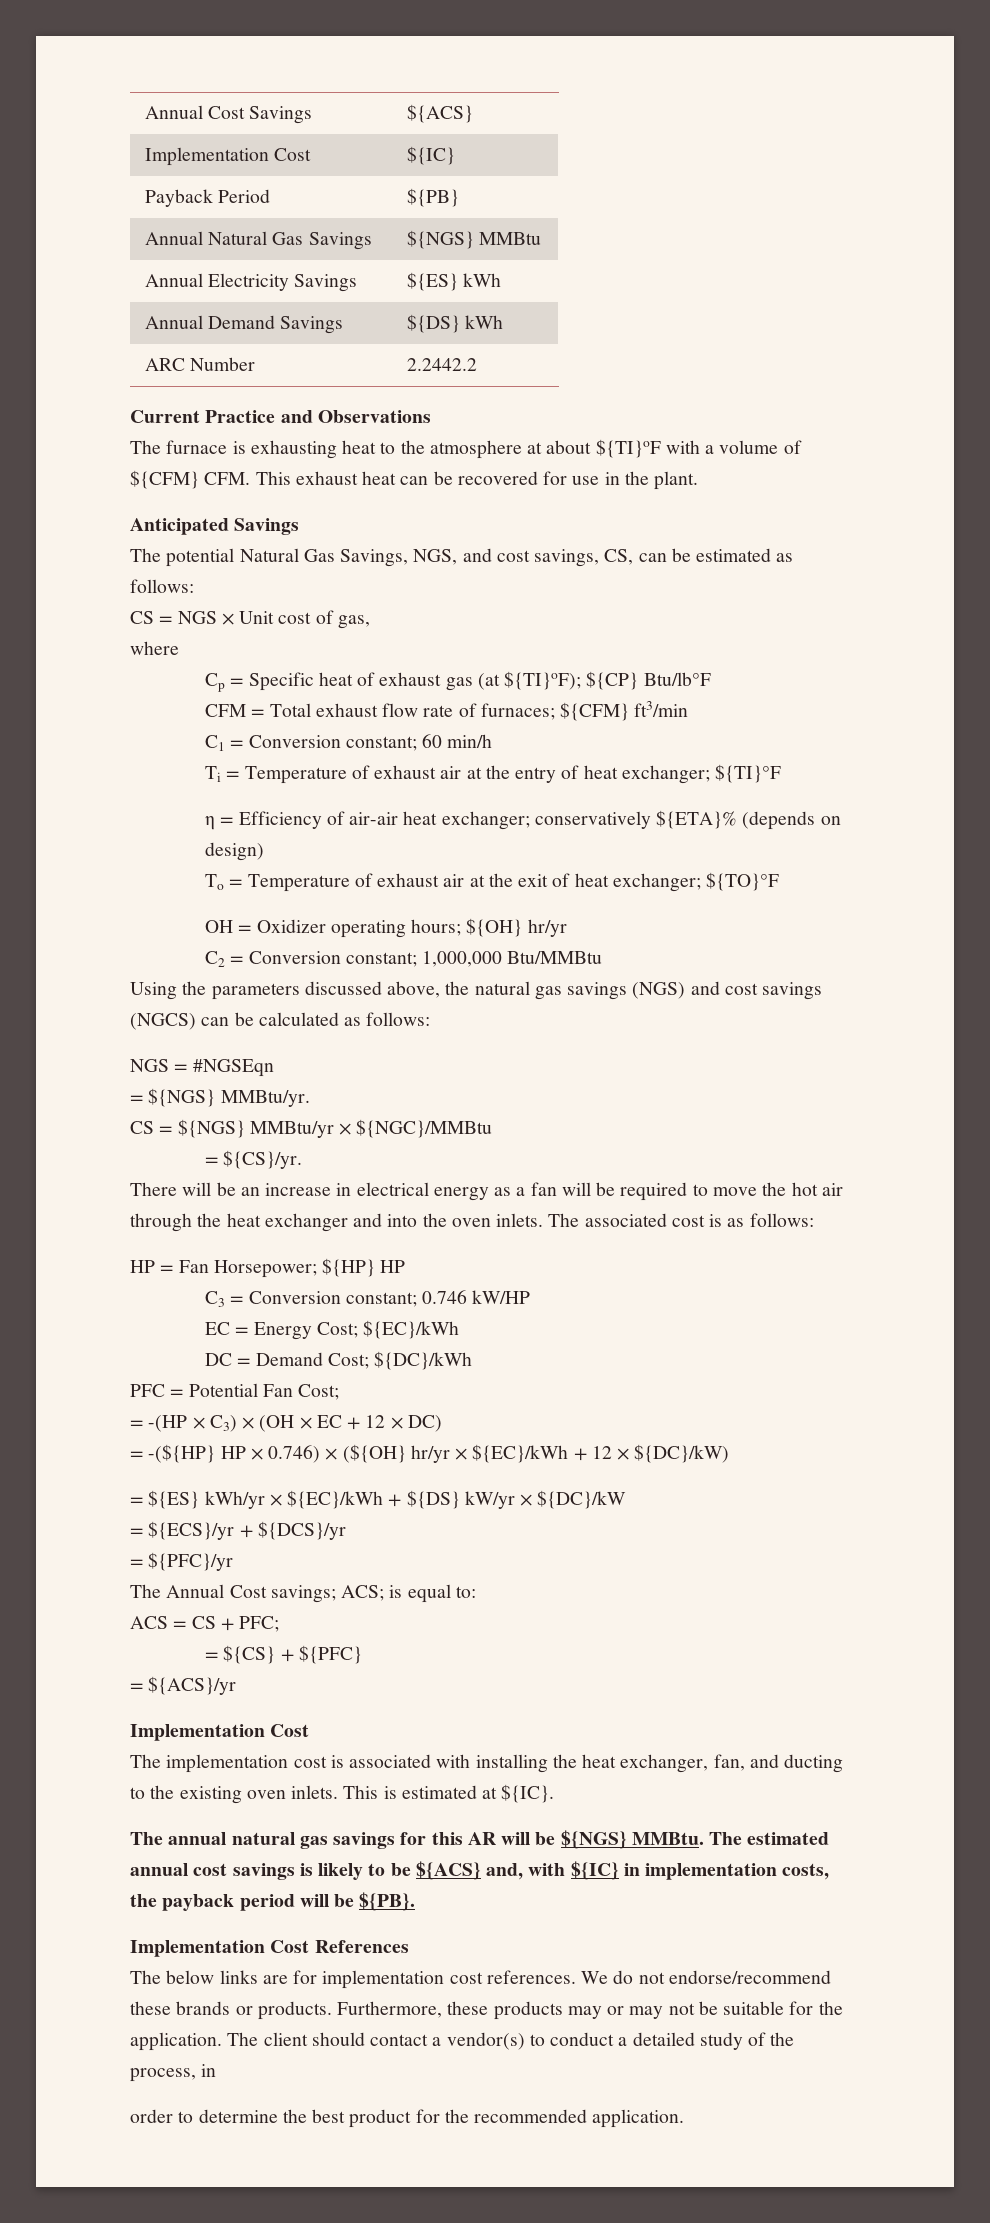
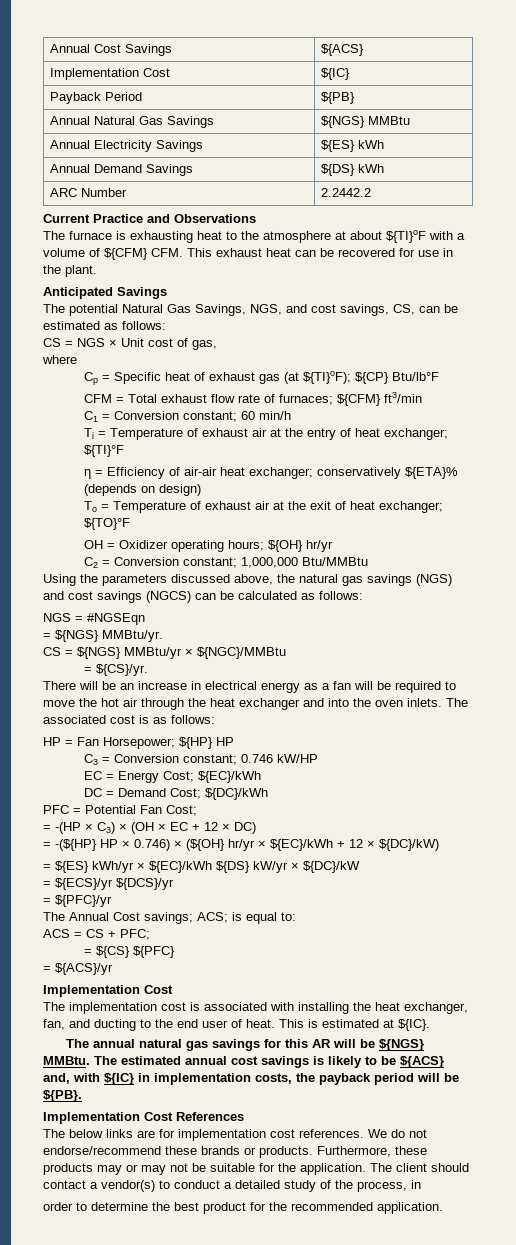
- = ${ES} kWh/yr × ${EC}/kWh + ${DS} kW/yr × ${DC}/kW
+ = ${ES} kWh/yr × ${EC}/kWh ${DS} kW/yr × ${DC}/kW
- = ${ECS}/yr + ${DCS}/yr
+ = ${ECS}/yr ${DCS}/yr
- = ${CS} + ${PFC}
+ = ${CS} ${PFC}
- The implementation cost is associated with installing the heat exchanger, fan, and ducting to the existing oven inlets.
+ The implementation cost is associated with installing the heat exchanger, fan, and ducting to the end user of heat.

